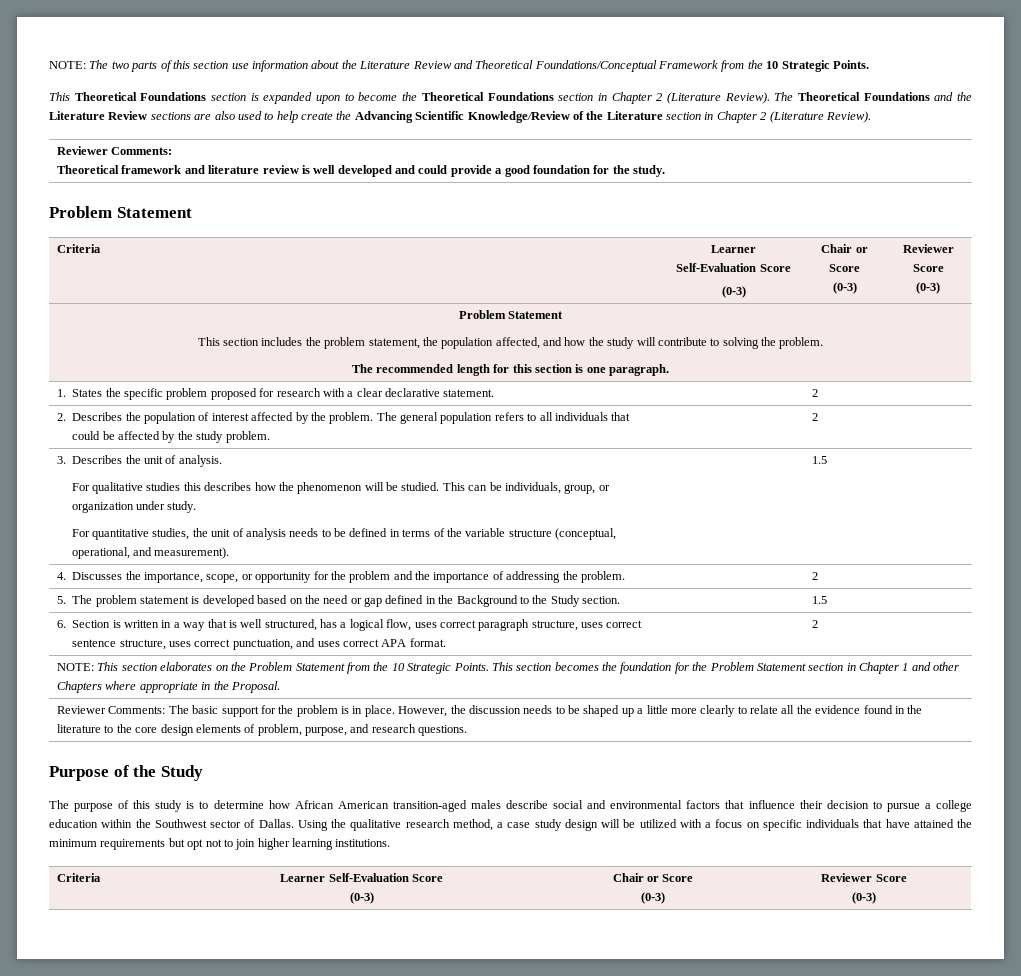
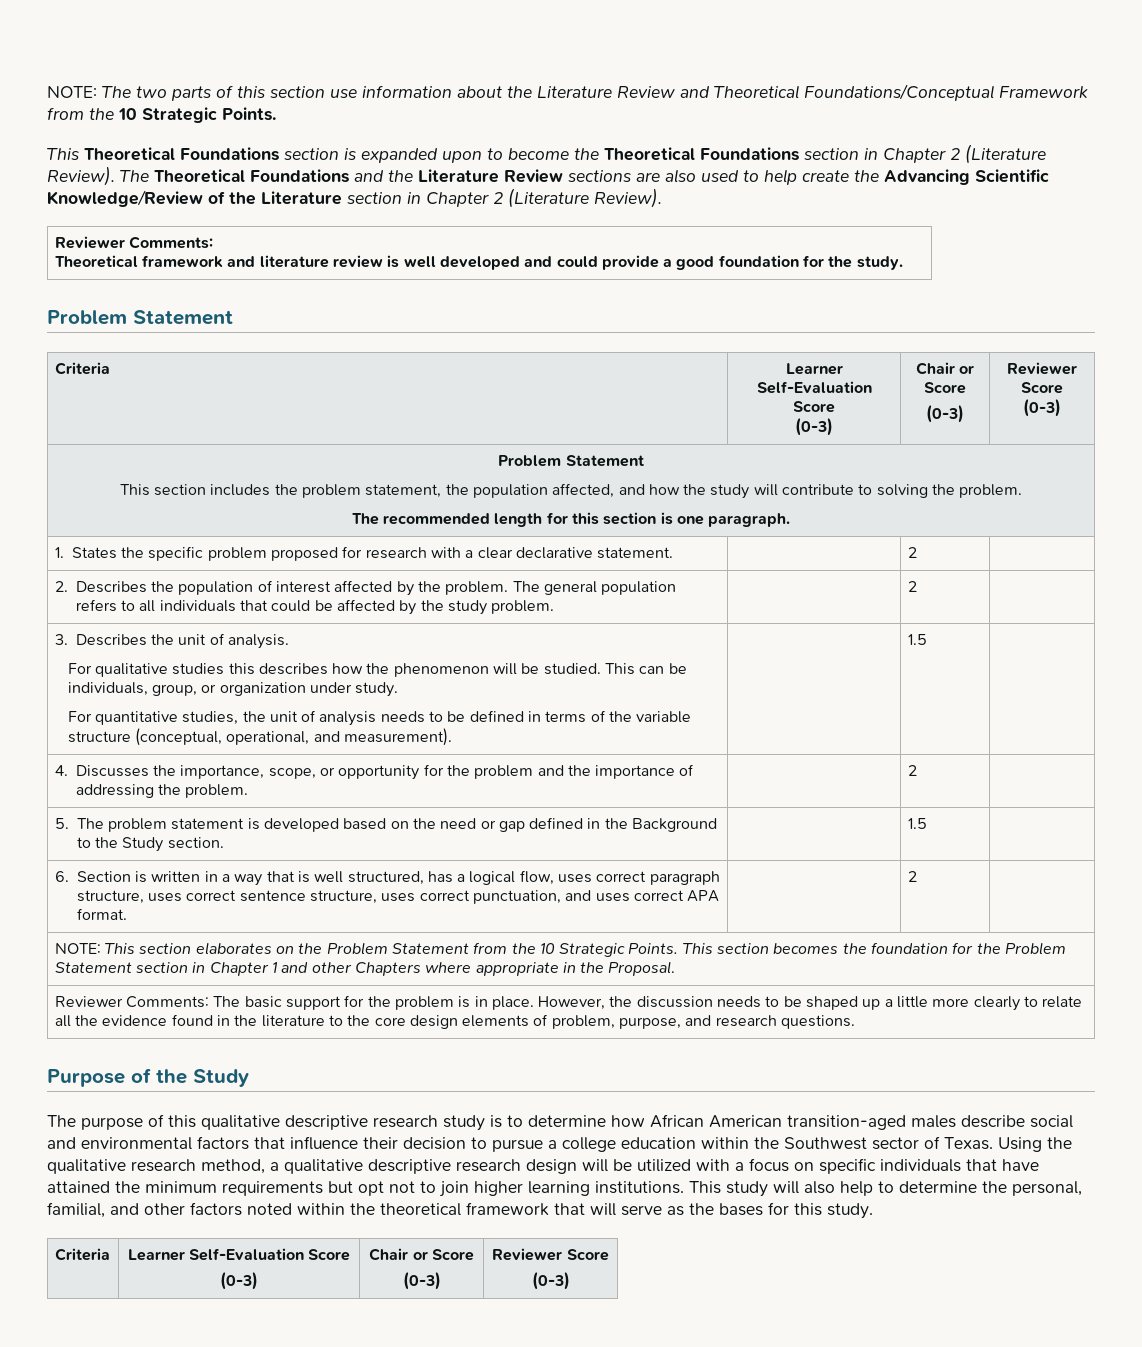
- The purpose of this study is to determine how African American transition-aged males describe social and environmental factors that influence their decision to pursue a college education within the Southwest sector of Dallas.
+ The purpose of this qualitative descriptive research study is to determine how African American transition-aged males describe social and environmental factors that influence their decision to pursue a college education within the Southwest sector of Texas.
- Using the qualitative research method, a case study design will be utilized with a focus on specific individuals that have attained the minimum requirements but opt not to join higher learning institutions.
+ Using the qualitative research method, a qualitative descriptive research design will be utilized with a focus on specific individuals that have attained the minimum requirements but opt not to join higher learning institutions. This study will also help to determine the personal, familial, and other factors noted within the theoretical framework that will serve as the bases for this study.

